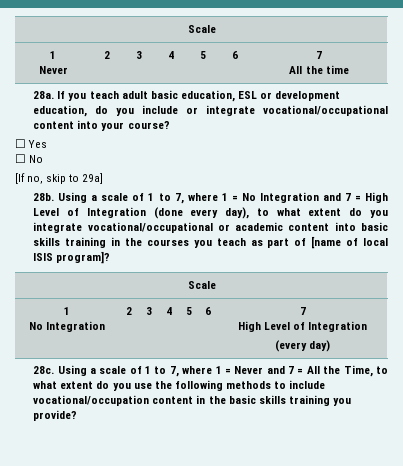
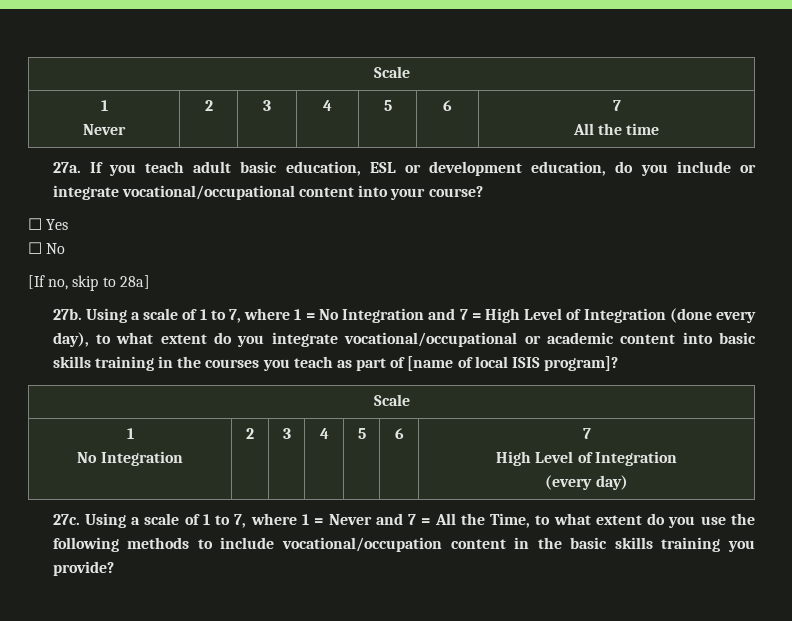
- 28a.
+ 27a.
- [If no, skip to 29a]
- 28b.
+ [If no, skip to 28a]
+ 27b.
- 28c.
+ 27c.

